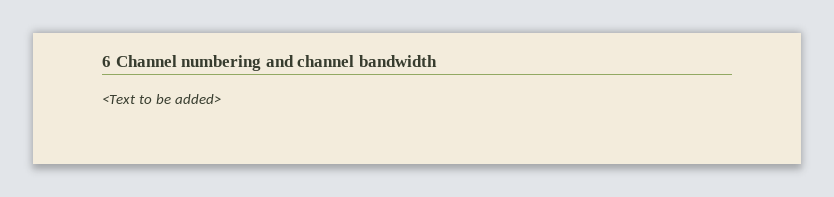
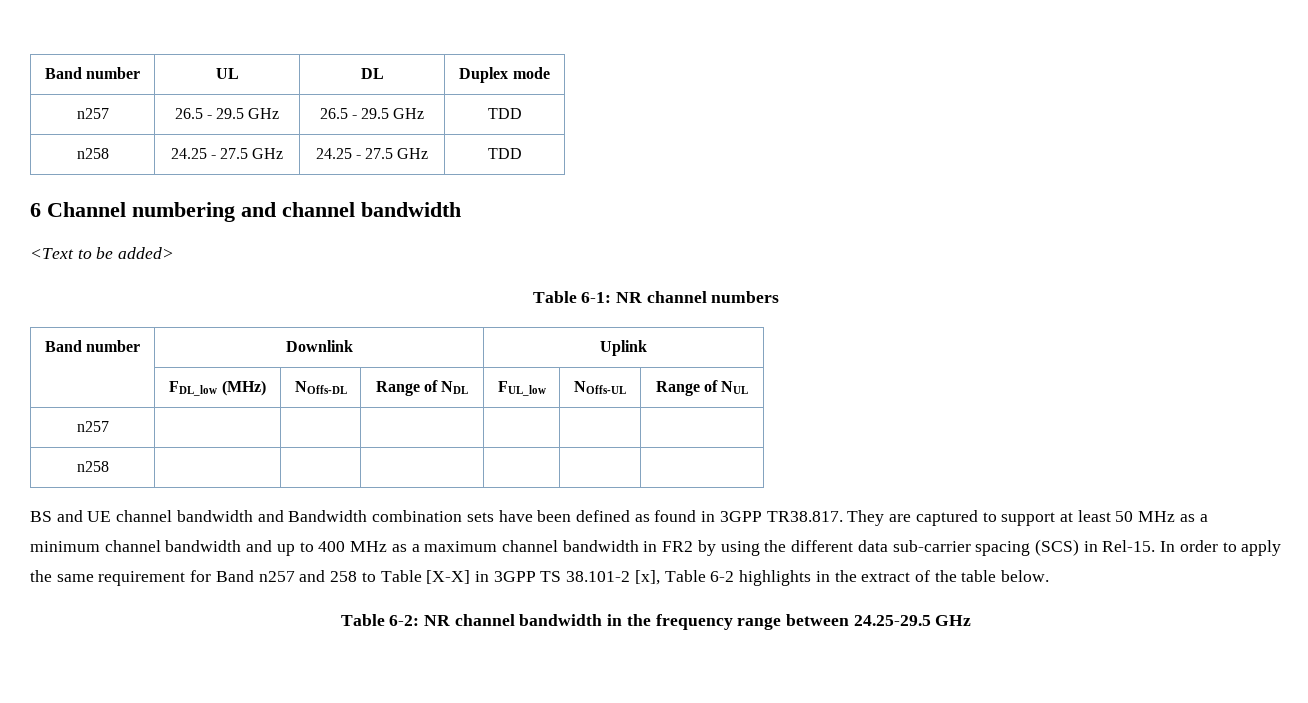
+ Band number | UL | DL | Duplex mode
+ n257 | 26.5 - 29.5 GHz | 26.5 - 29.5 GHz | TDD
+ n258 | 24.25 - 27.5 GHz | 24.25 - 27.5 GHz | TDD
+ Table 6-1: NR channel numbers
+ Band number | Downlink | Uplink
+ | FDL_low (MHz) | NOffs-DL | Range of NDL | FUL_low | NOffs-UL | Range of NUL
+ n257 | | | | | |
+ n258 | | | | | |
+ BS and UE channel bandwidth and Bandwidth combination sets have been defined as found in 3GPP TR38.817. They are captured to support at least 50 MHz as a minimum channel bandwidth and up to 400 MHz as a maximum channel bandwidth in FR2 by using the different data sub-carrier spacing (SCS) in Rel-15. In order to apply the same requirement for Band n257 and 258 to Table [X-X] in 3GPP TS 38.101-2 [x], Table 6-2 highlights in the extract of the table below.
+ Table 6-2: NR channel bandwidth in the frequency range between 24.25-29.5 GHz

